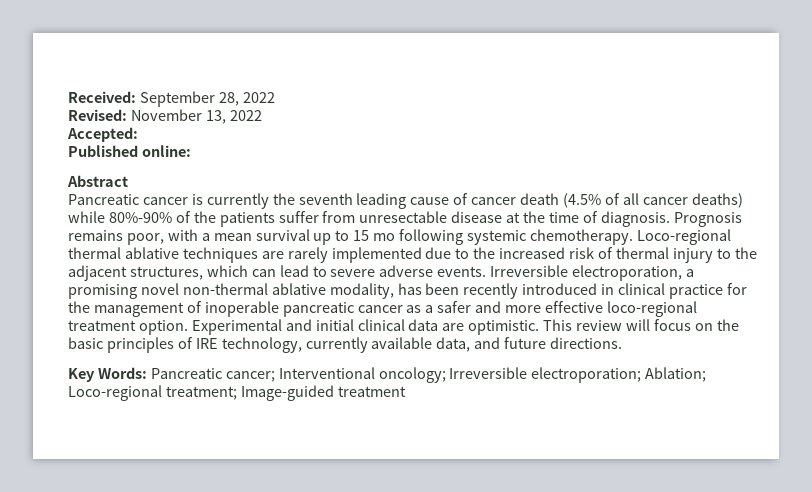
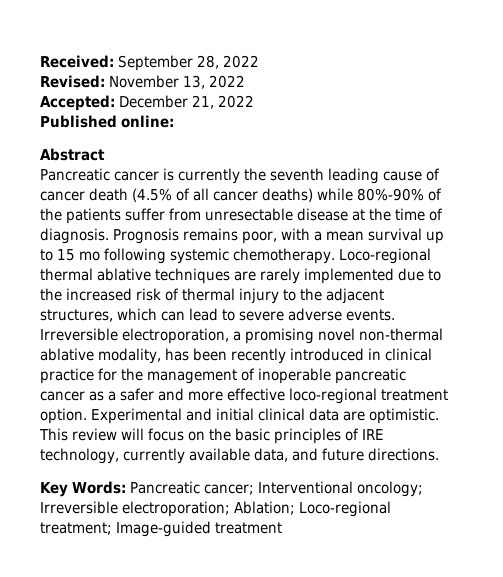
- Accepted:
+ Accepted: December 21, 2022

